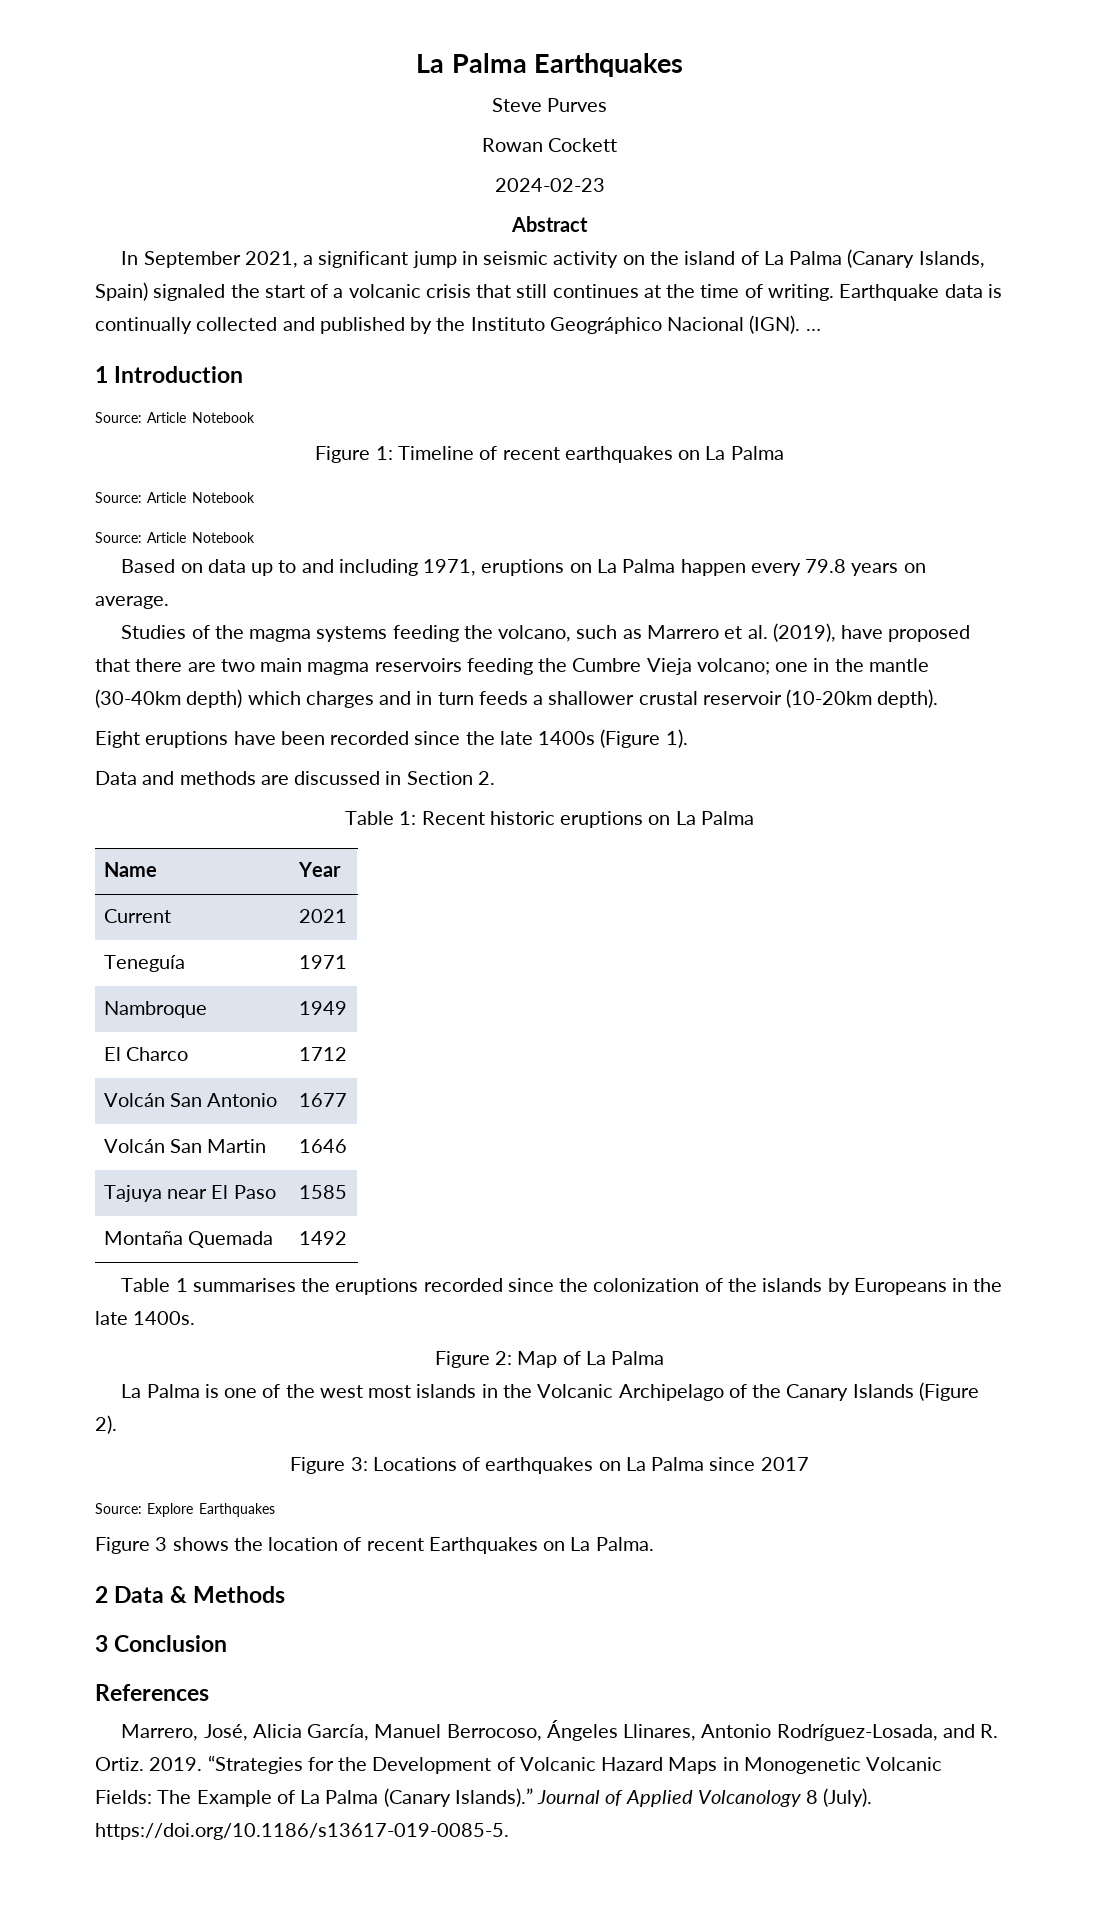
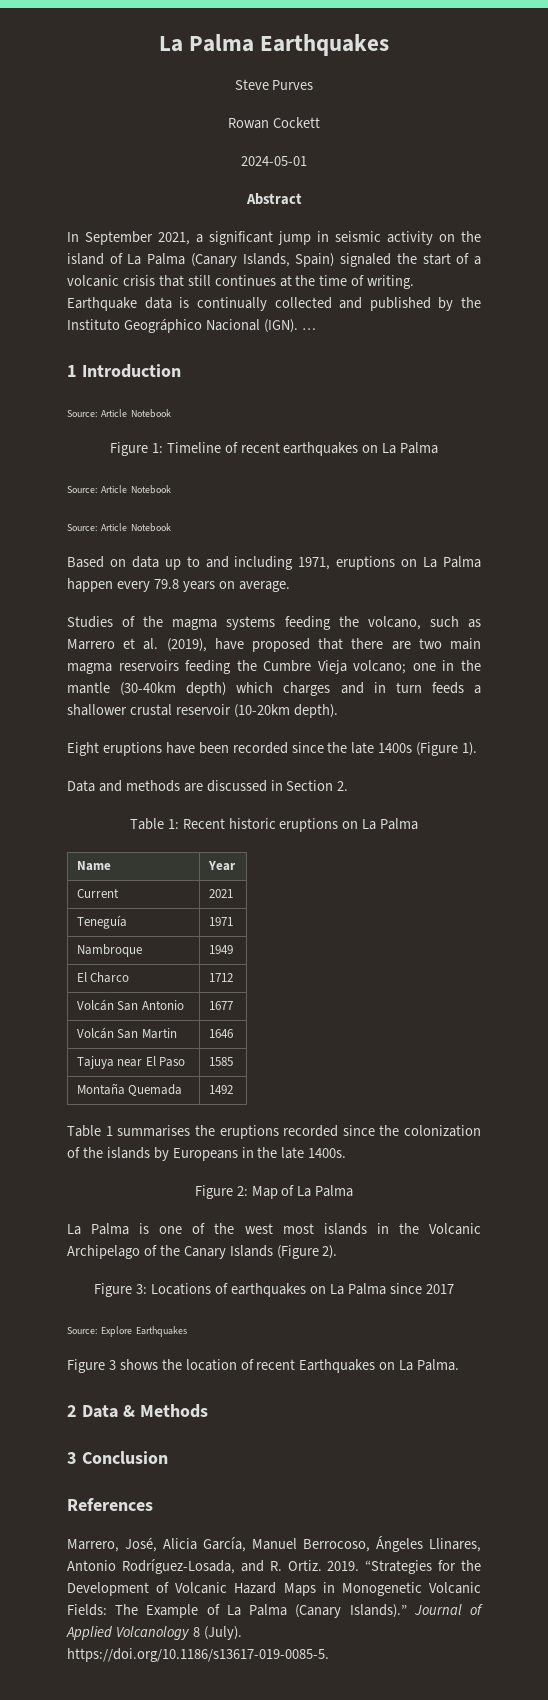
- 2024-02-23
+ 2024-05-01

